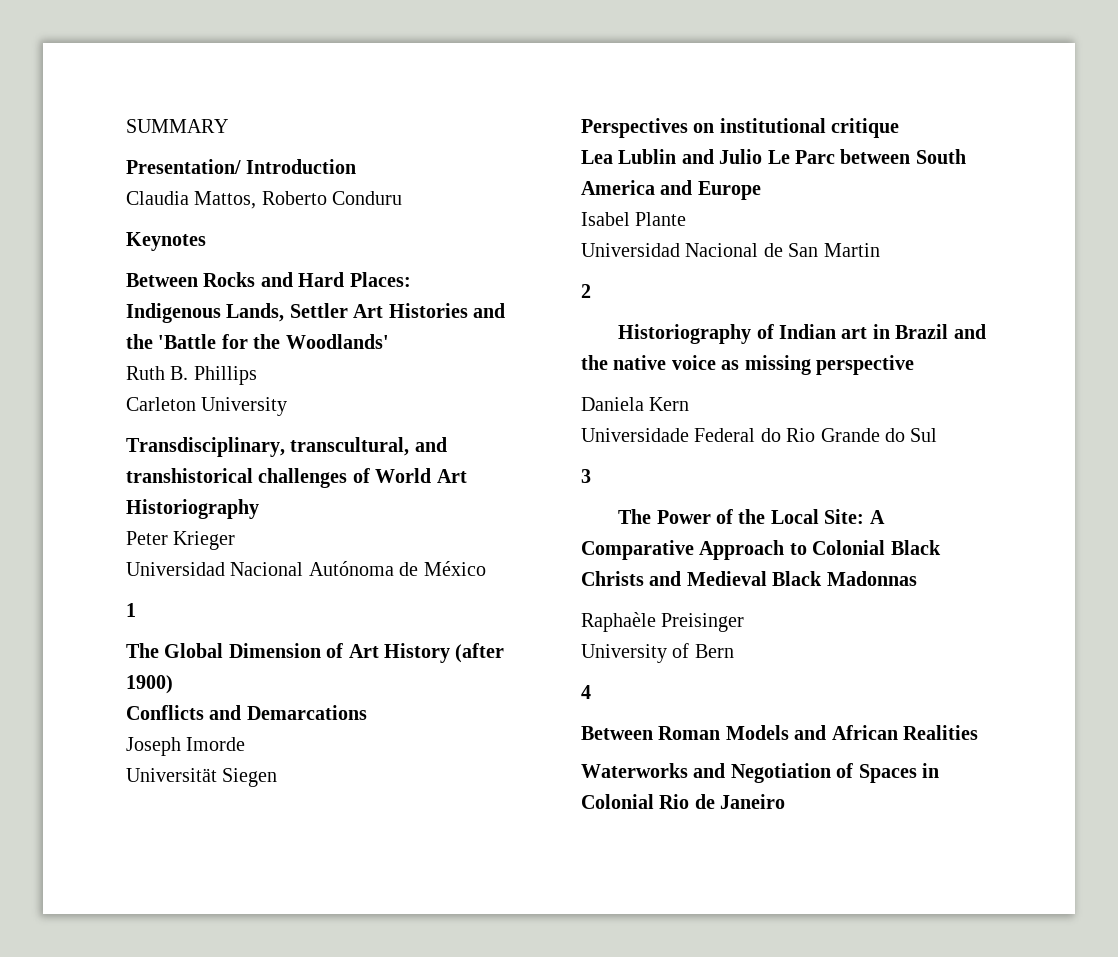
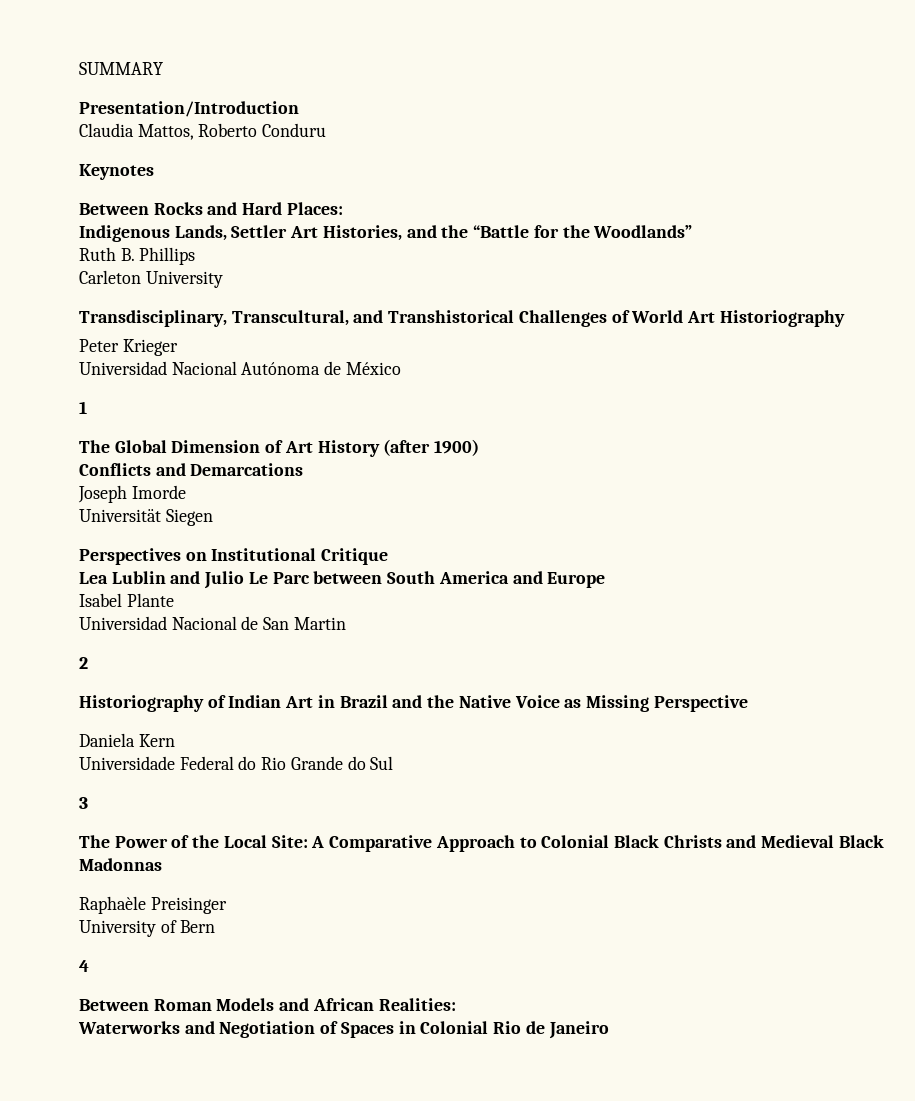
- Presentation/ Introduction
+ Presentation/Introduction
- Indigenous Lands, Settler Art Histories and the 'Battle for the Woodlands'
+ Indigenous Lands, Settler Art Histories, and the “Battle for the Woodlands”
- Transdisciplinary, transcultural, and transhistorical challenges of World Art Historiography
+ Transdisciplinary, Transcultural, and Transhistorical Challenges of World Art Historiography
- Perspectives on institutional critique
+ Perspectives on Institutional Critique
- Historiography of Indian art in Brazil and the native voice as missing perspective
+ Historiography of Indian Art in Brazil and the Native Voice as Missing Perspective
- Between Roman Models and African Realities
+ Between Roman Models and African Realities:

